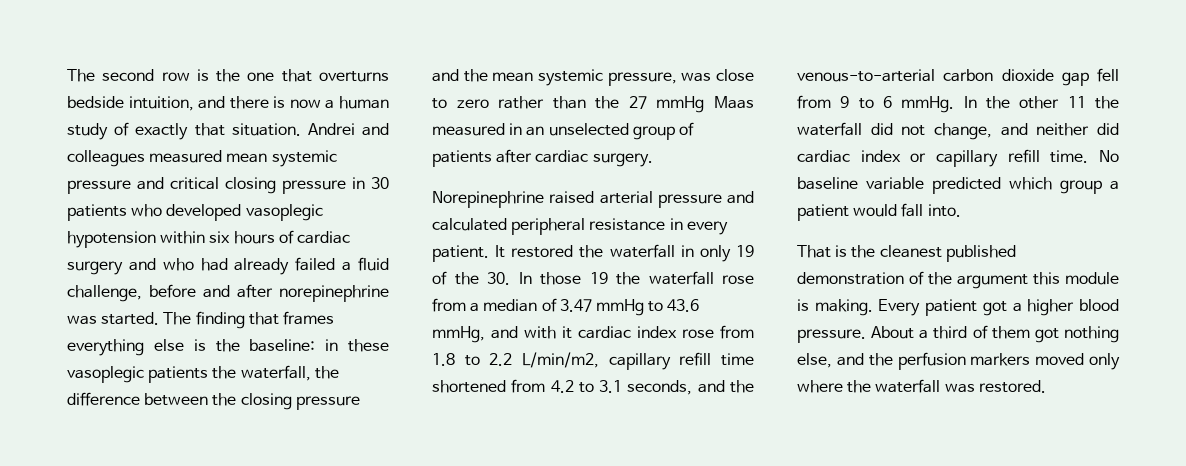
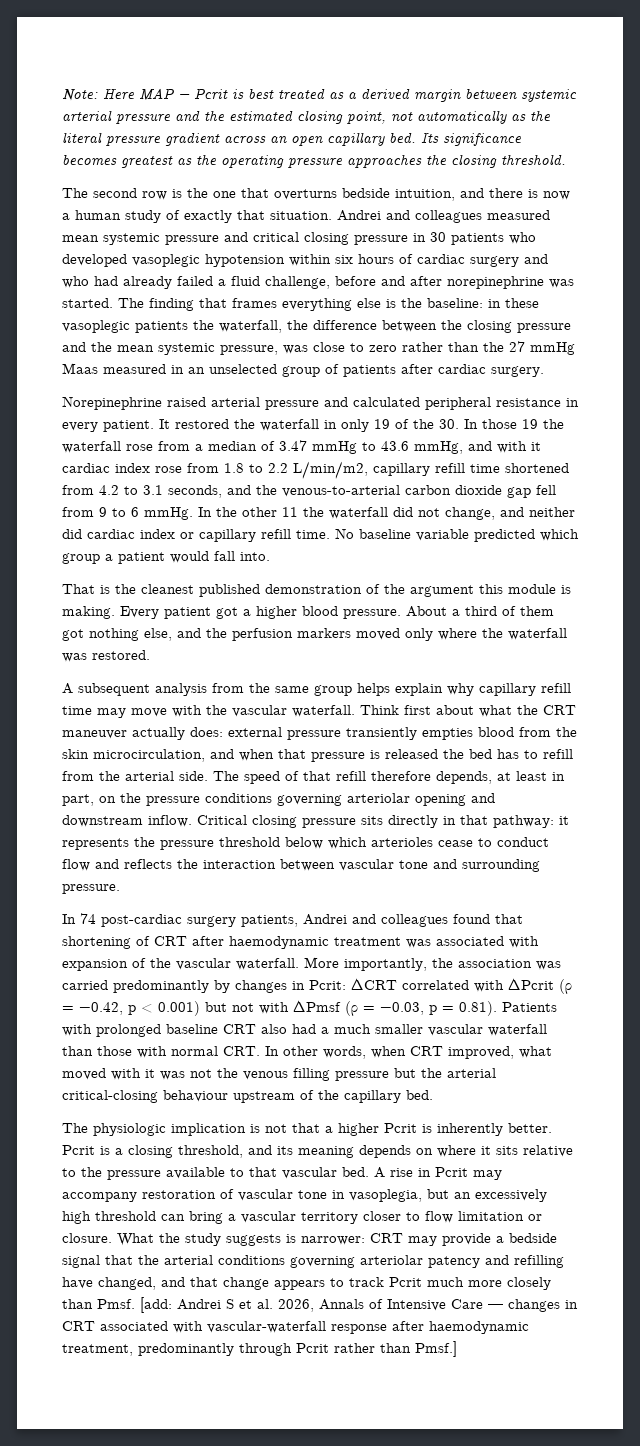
+ Note: Here MAP − Pcrit is best treated as a derived margin between systemic arterial pressure and the estimated closing point, not automatically as the literal pressure gradient across an open capillary bed. Its significance becomes greatest as the operating pressure approaches the closing threshold.
+ A subsequent analysis from the same group helps explain why capillary refill time may move with the vascular waterfall. Think first about what the CRT maneuver actually does: external pressure transiently empties blood from the skin microcirculation, and when that pressure is released the bed has to refill from the arterial side. The speed of that refill therefore depends, at least in part, on the pressure conditions governing arteriolar opening and downstream inflow. Critical closing pressure sits directly in that pathway: it represents the pressure threshold below which arterioles cease to conduct flow and reflects the interaction between vascular tone and surrounding pressure.
+ In 74 post-cardiac surgery patients, Andrei and colleagues found that shortening of CRT after haemodynamic treatment was associated with expansion of the vascular waterfall. More importantly, the association was carried predominantly by changes in Pcrit: ΔCRT correlated with ΔPcrit (ρ = −0.42, p < 0.001) but not with ΔPmsf (ρ = −0.03, p = 0.81). Patients with prolonged baseline CRT also had a much smaller vascular waterfall than those with normal CRT. In other words, when CRT improved, what moved with it was not the venous filling pressure but the arterial critical-closing behaviour upstream of the capillary bed.
+ The physiologic implication is not that a higher Pcrit is inherently better. Pcrit is a closing threshold, and its meaning depends on where it sits relative to the pressure available to that vascular bed. A rise in Pcrit may accompany restoration of vascular tone in vasoplegia, but an excessively high threshold can bring a vascular territory closer to flow limitation or closure. What the study suggests is narrower: CRT may provide a bedside signal that the arterial conditions governing arteriolar patency and refilling have changed, and that change appears to track Pcrit much more closely than Pmsf. [add: Andrei S et al. 2026, Annals of Intensive Care — changes in CRT associated with vascular-waterfall response after haemodynamic treatment, predominantly through Pcrit rather than Pmsf.]

